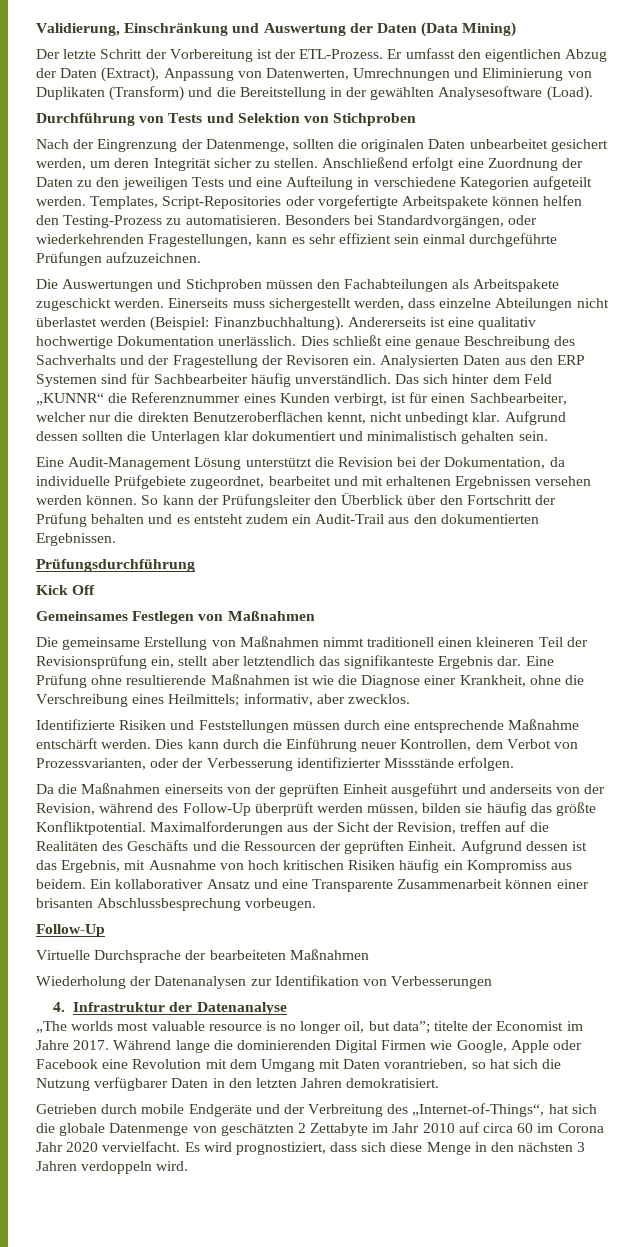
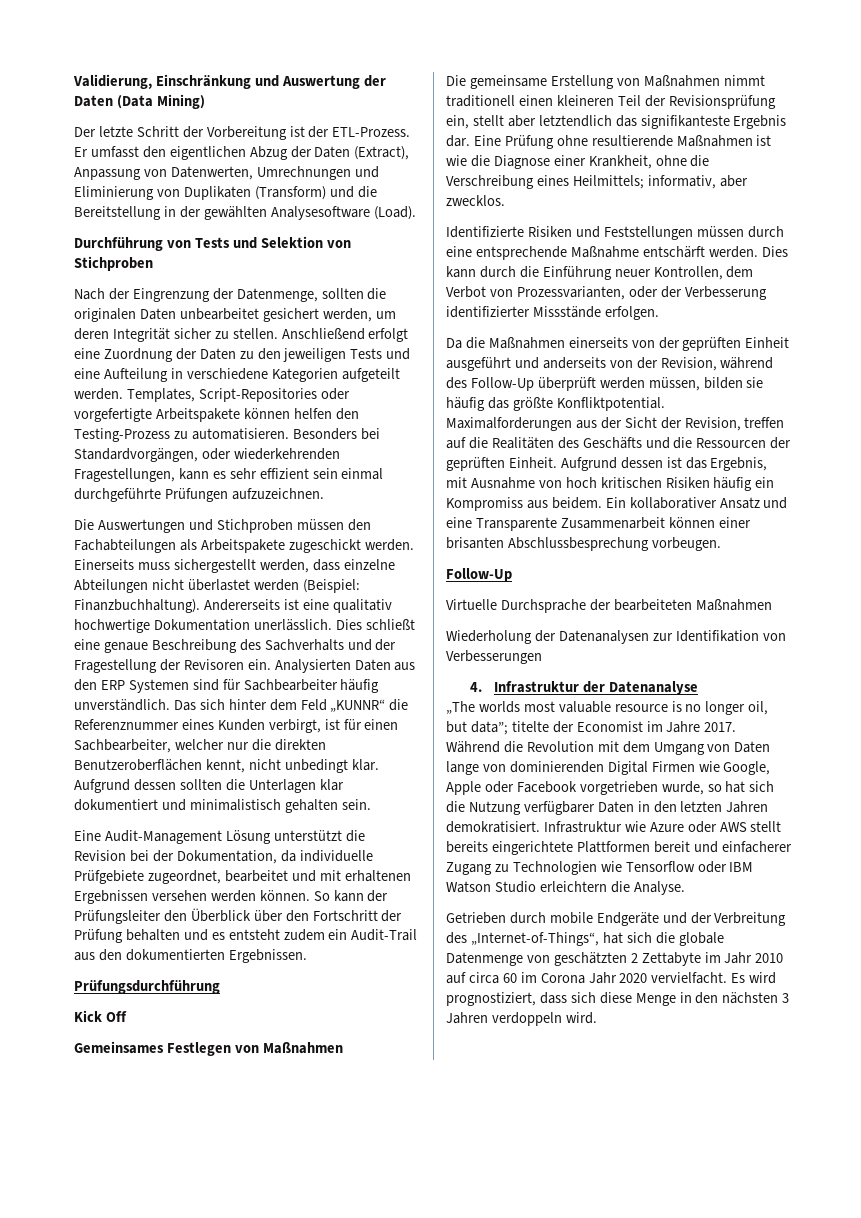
- Während lange die dominierenden Digital Firmen wie Google, Apple oder Facebook eine Revolution mit dem Umgang mit Daten vorantrieben, so hat sich die Nutzung verfügbarer Daten in den letzten Jahren demokratisiert.
+ Während die Revolution mit dem Umgang von Daten lange von dominierenden Digital Firmen wie Google, Apple oder Facebook vorgetrieben wurde, so hat sich die Nutzung verfügbarer Daten in den letzten Jahren demokratisiert. Infrastruktur wie Azure oder AWS stellt bereits eingerichtete Plattformen bereit und einfacherer Zugang zu Technologien wie Tensorflow oder IBM Watson Studio erleichtern die Analyse.

